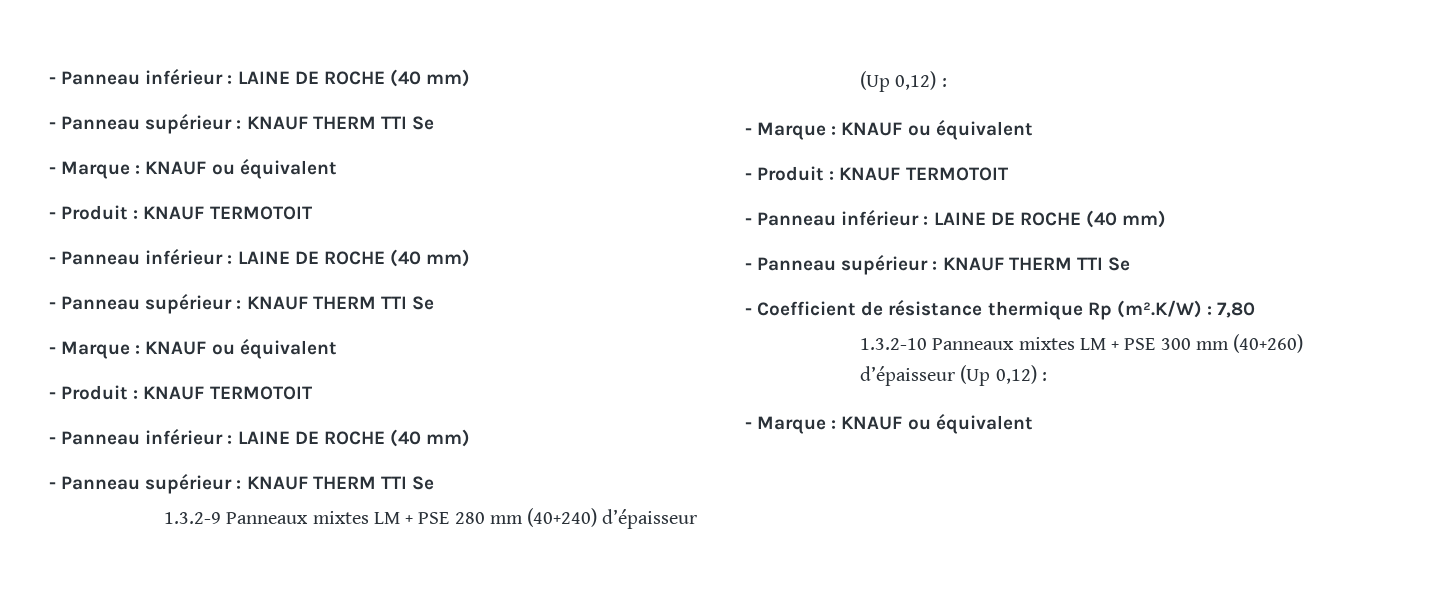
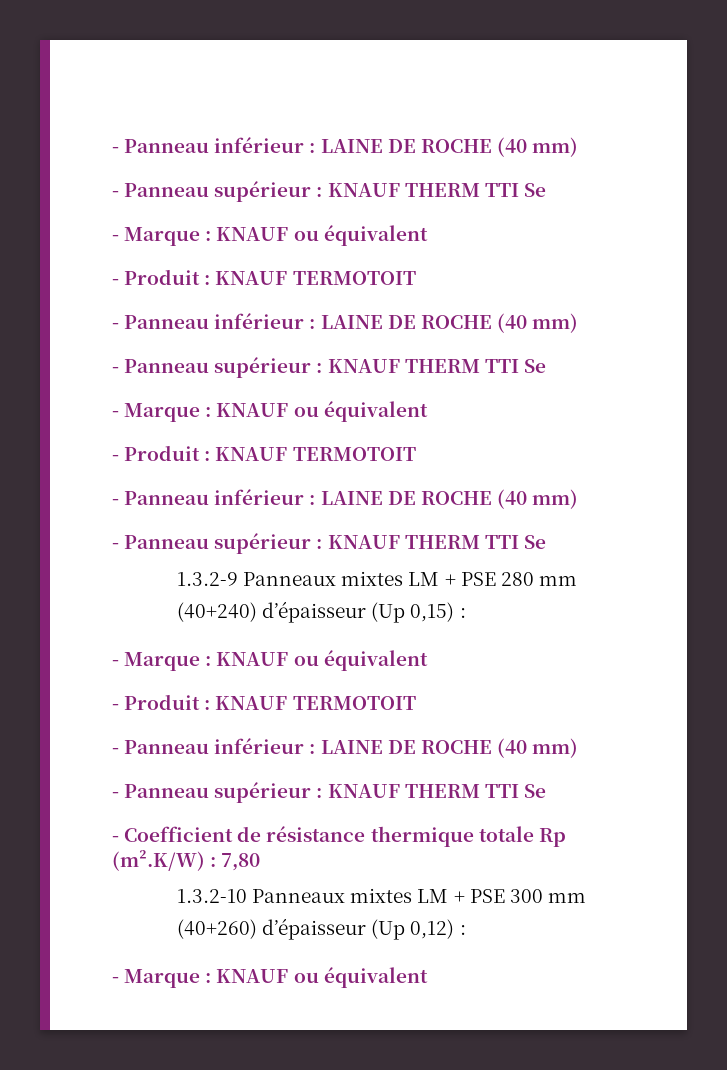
- 1.3.2-9 Panneaux mixtes LM + PSE 280 mm (40+240) d’épaisseur (Up 0,12) :
+ 1.3.2-9 Panneaux mixtes LM + PSE 280 mm (40+240) d’épaisseur (Up 0,15) :
- - Coefficient de résistance thermique Rp (m².K/W) : 7,80
+ - Coefficient de résistance thermique totale Rp (m².K/W) : 7,80

